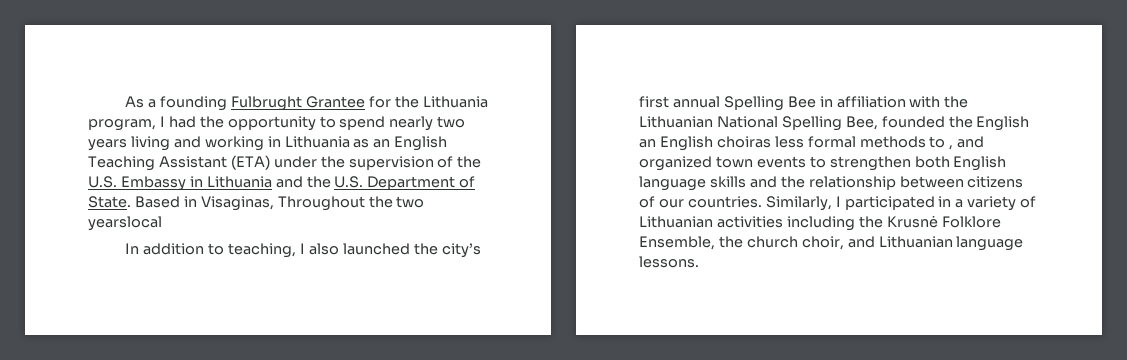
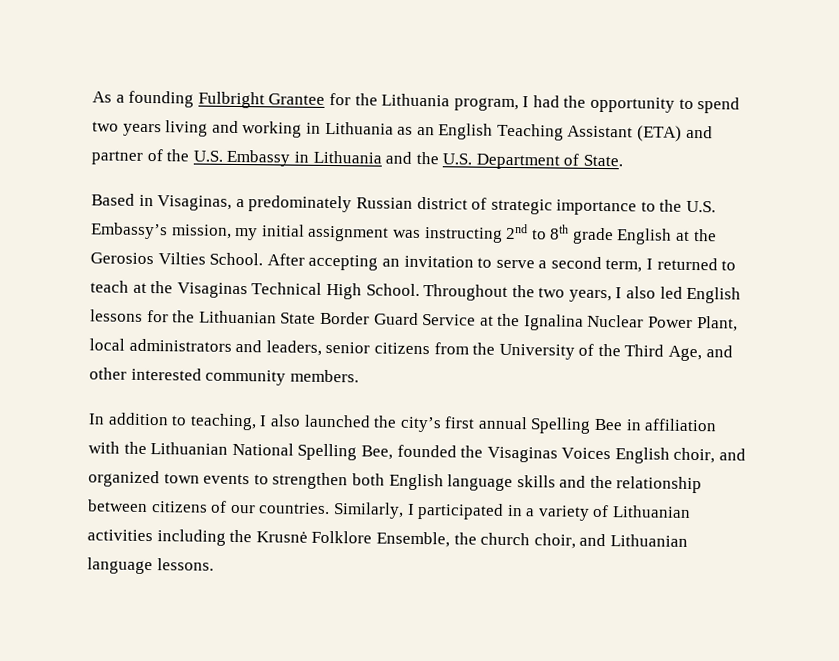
- As a founding Fulbrught Grantee for the Lithuania program, I had the opportunity to spend nearly two years living and working in Lithuania as an English Teaching Assistant (ETA) under the supervision of the U.S. Embassy in Lithuania and the U.S. Department of State. Based in Visaginas, Throughout the two yearslocal
+ As a founding Fulbright Grantee for the Lithuania program, I had the opportunity to spend two years living and working in Lithuania as an English Teaching Assistant (ETA) and partner of the U.S. Embassy in Lithuania and the U.S. Department of State.
+ Based in Visaginas, a predominately Russian district of strategic importance to the U.S. Embassy’s mission, my initial assignment was instructing 2nd to 8th grade English at the Gerosios Vilties School. After accepting an invitation to serve a second term, I returned to teach at the Visaginas Technical High School. Throughout the two years, I also led English lessons for the Lithuanian State Border Guard Service at the Ignalina Nuclear Power Plant, local administrators and leaders, senior citizens from the University of the Third Age, and other interested community members.
- In addition to teaching, I also launched the city’s first annual Spelling Bee in affiliation with the Lithuanian National Spelling Bee, founded the English an English choiras less formal methods to , and organized town events to strengthen both English language skills and the relationship between citizens of our countries.
+ In addition to teaching, I also launched the city’s first annual Spelling Bee in affiliation with the Lithuanian National Spelling Bee, founded the Visaginas Voices English choir, and organized town events to strengthen both English language skills and the relationship between citizens of our countries.

